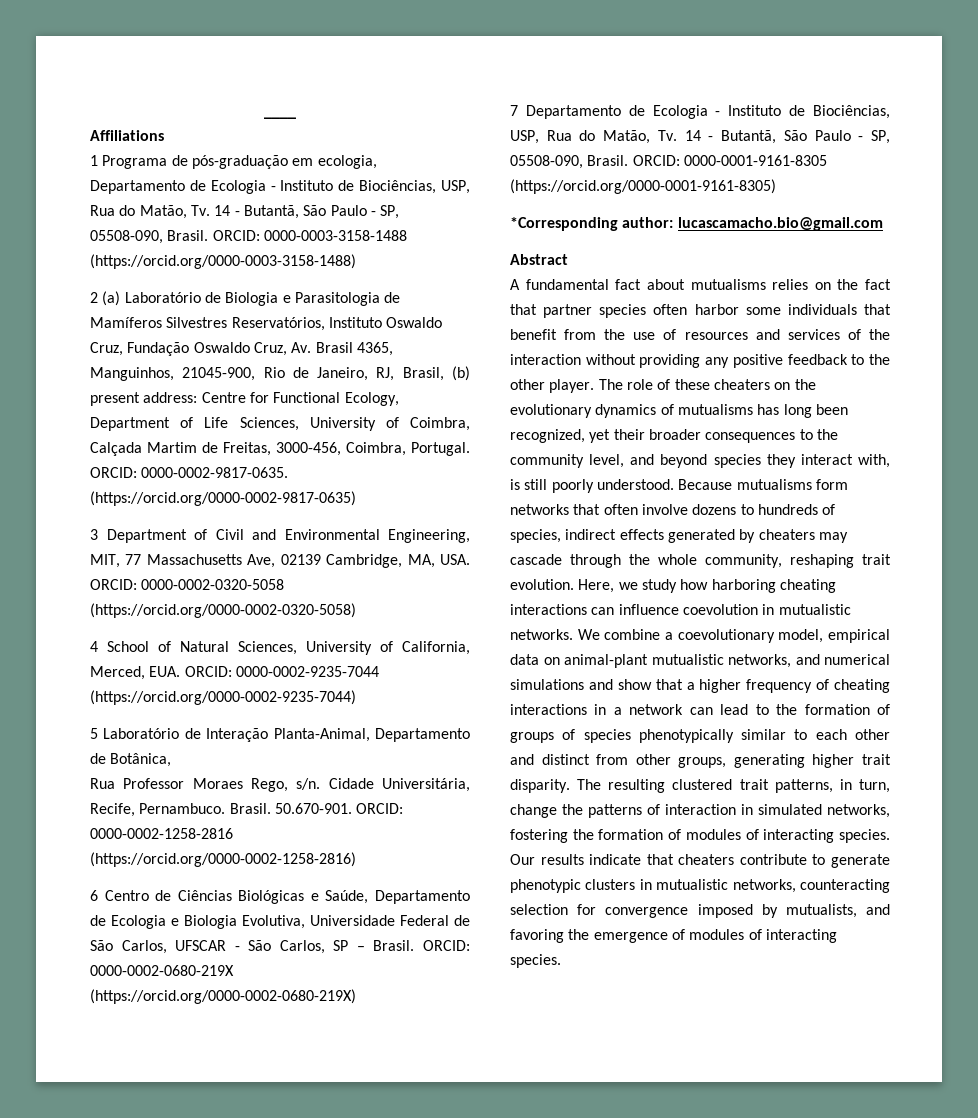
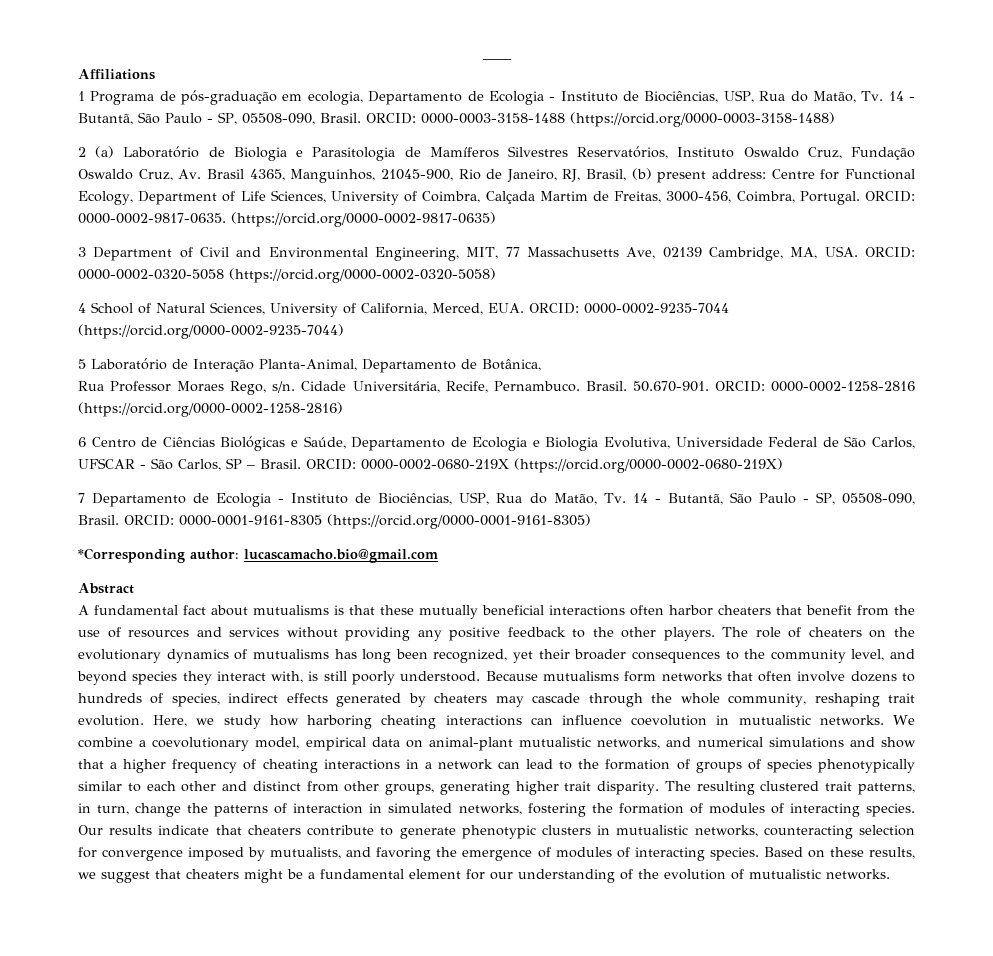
- A fundamental fact about mutualisms relies on the fact that partner species often harbor some individuals that benefit from the use of resources and services of the interaction without providing any positive feedback to the other player.
+ A fundamental fact about mutualisms is that these mutually beneficial interactions often harbor cheaters that benefit from the use of resources and services without providing any positive feedback to the other players.
- The role of these cheaters on the evolutionary dynamics of mutualisms has long been recognized, yet their broader consequences to the community level, and beyond species they interact with, is still poorly understood.
+ The role of cheaters on the evolutionary dynamics of mutualisms has long been recognized, yet their broader consequences to the community level, and beyond species they interact with, is still poorly understood.
+ Based on these results, we suggest that cheaters might be a fundamental element for our understanding of the evolution of mutualistic networks.

